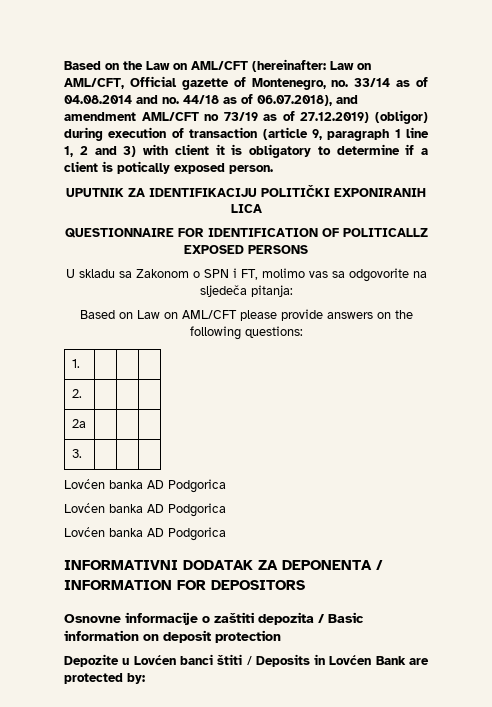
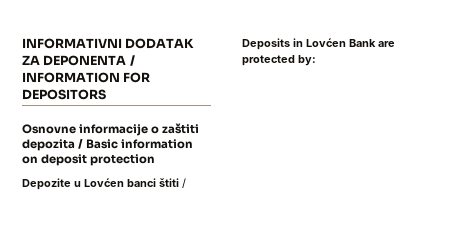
- Based on the Law on AML/CFT (hereinafter: Law on AML/CFT, Official gazette of Montenegro, no. 33/14 as of 04.08.2014 and no. 44/18 as of 06.07.2018), and amendment AML/CFT no 73/19 as of 27.12.2019) (obligor) during execution of transaction (article 9, paragraph 1 line 1, 2 and 3) with client it is obligatory to determine if a client is potically exposed person.
- UPUTNIK ZA IDENTIFIKACIJU POLITIČKI EXPONIRANIH LICA
- QUESTIONNAIRE FOR IDENTIFICATION OF POLITICALLZ EXPOSED PERSONS
- U skladu sa Zakonom o SPN i FT, molimo vas sa odgovorite na sljedeča pitanja:
- Based on Law on AML/CFT please provide answers on the following questions:
- 1. | | |
- 2. | | |
- 2a | | |
- 3. | | |
- Lovćen banka AD Podgorica
- Lovćen banka AD Podgorica
- Lovćen banka AD Podgorica

